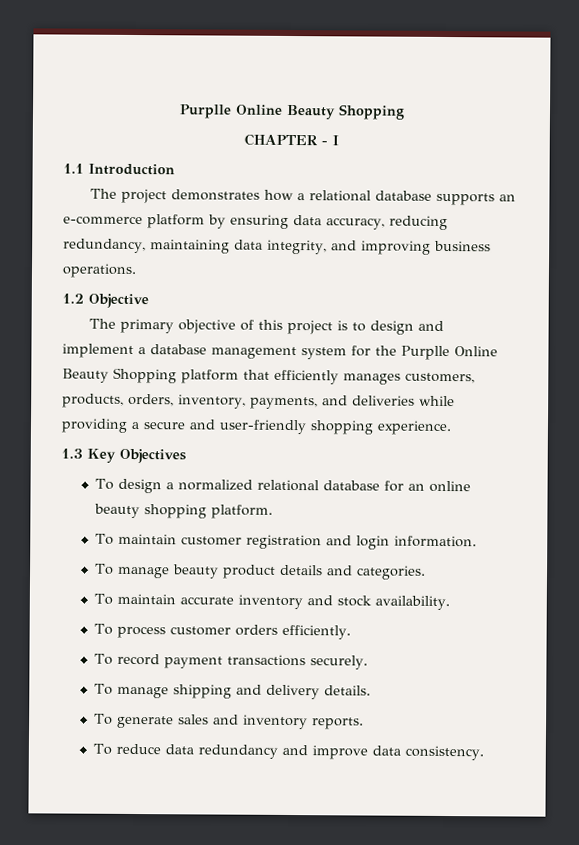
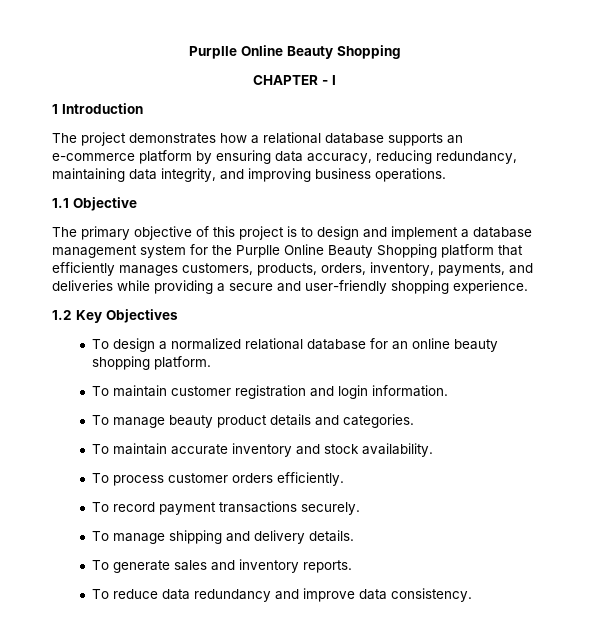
- 1.1 Introduction
+ 1 Introduction
- 1.2 Objective
+ 1.1 Objective
- 1.3 Key Objectives
+ 1.2 Key Objectives

